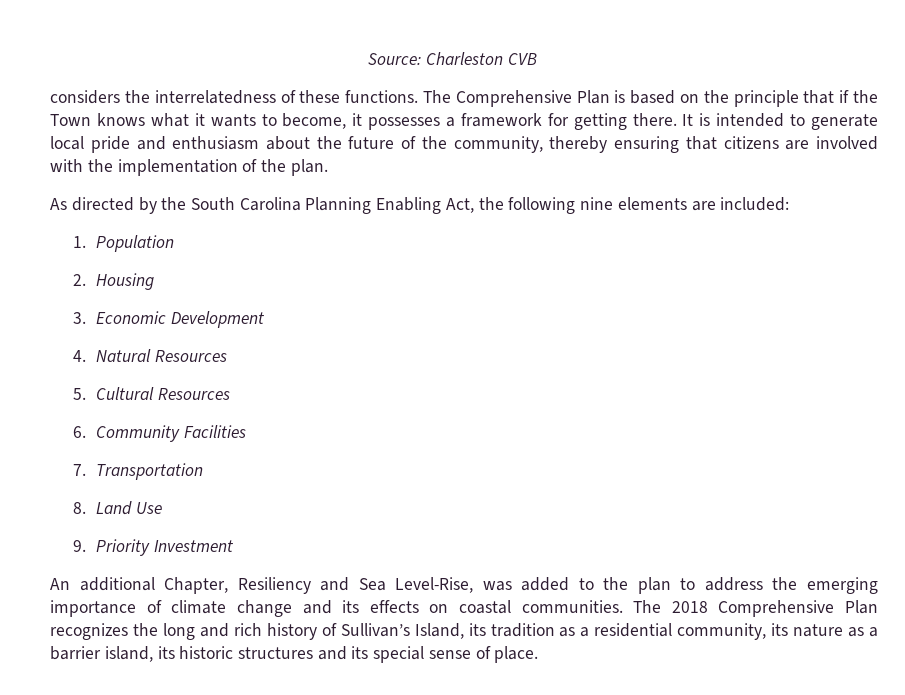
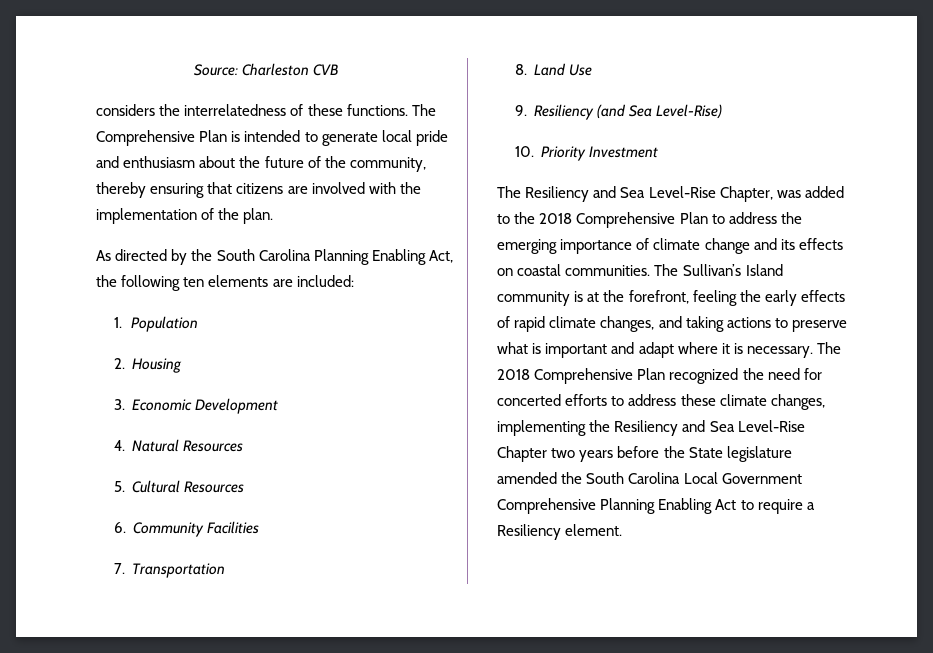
- The Comprehensive Plan is based on the principle that if the Town knows what it wants to become, it possesses a framework for getting there. It is intended to generate local pride and enthusiasm about the future of the community, thereby ensuring that citizens are involved with the implementation of the plan.
+ The Comprehensive Plan is intended to generate local pride and enthusiasm about the future of the community, thereby ensuring that citizens are involved with the implementation of the plan.
- As directed by the South Carolina Planning Enabling Act, the following nine elements are included:
+ As directed by the South Carolina Planning Enabling Act, the following ten elements are included:
- 9. Priority Investment
+ 9. Resiliency (and Sea Level-Rise)
+ 10. Priority Investment
- An additional Chapter, Resiliency and Sea Level-Rise, was added to the plan to address the emerging importance of climate change and its effects on coastal communities.
+ The Resiliency and Sea Level-Rise Chapter, was added to the 2018 Comprehensive Plan to address the emerging importance of climate change and its effects on coastal communities.
- The 2018 Comprehensive Plan recognizes the long and rich history of Sullivan’s Island, its tradition as a residential community, its nature as a barrier island, its historic structures and its special sense of place.
+ The Sullivan’s Island community is at the forefront, feeling the early effects of rapid climate changes, and taking actions to preserve what is important and adapt where it is necessary. The 2018 Comprehensive Plan recognized the need for concerted efforts to address these climate changes, implementing the Resiliency and Sea Level-Rise Chapter two years before the State legislature amended the South Carolina Local Government Comprehensive Planning Enabling Act to require a Resiliency element.

